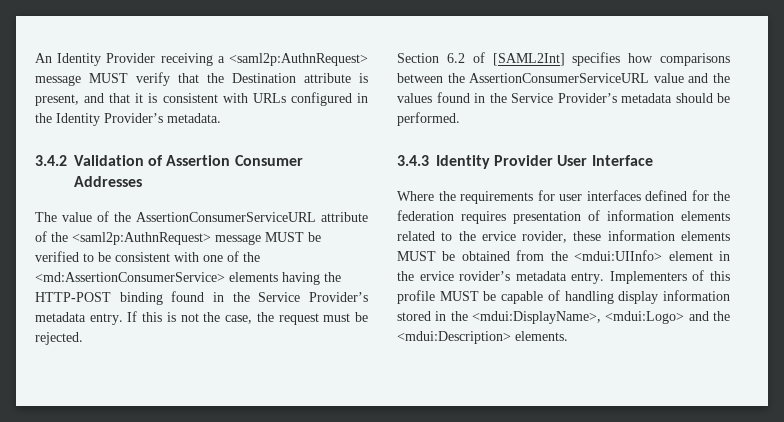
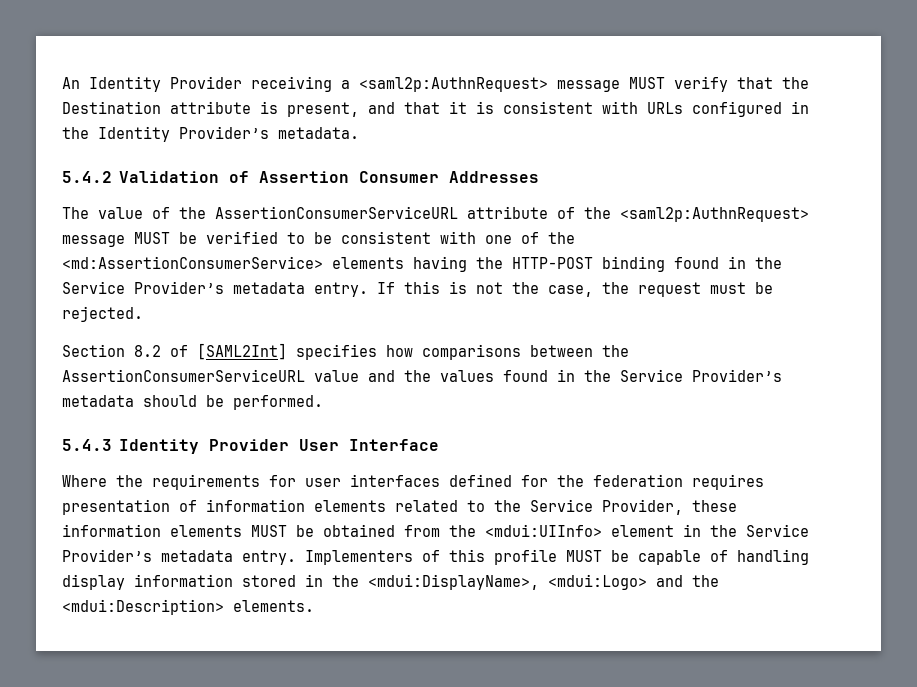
- 3.4.2 Validation of Assertion Consumer Addresses
+ 5.4.2 Validation of Assertion Consumer Addresses
- Section 6.2 of [SAML2Int] specifies how comparisons between the AssertionConsumerServiceURL value and the values found in the Service Provider’s metadata should be performed.
+ Section 8.2 of [SAML2Int] specifies how comparisons between the AssertionConsumerServiceURL value and the values found in the Service Provider’s metadata should be performed.
- 3.4.3 Identity Provider User Interface
+ 5.4.3 Identity Provider User Interface
- Where the requirements for user interfaces defined for the federation requires presentation of information elements related to the ervice rovider, these information elements MUST be obtained from the <mdui:UIInfo> element in the ervice rovider’s metadata entry.
+ Where the requirements for user interfaces defined for the federation requires presentation of information elements related to the Service Provider, these information elements MUST be obtained from the <mdui:UIInfo> element in the Service Provider’s metadata entry.

